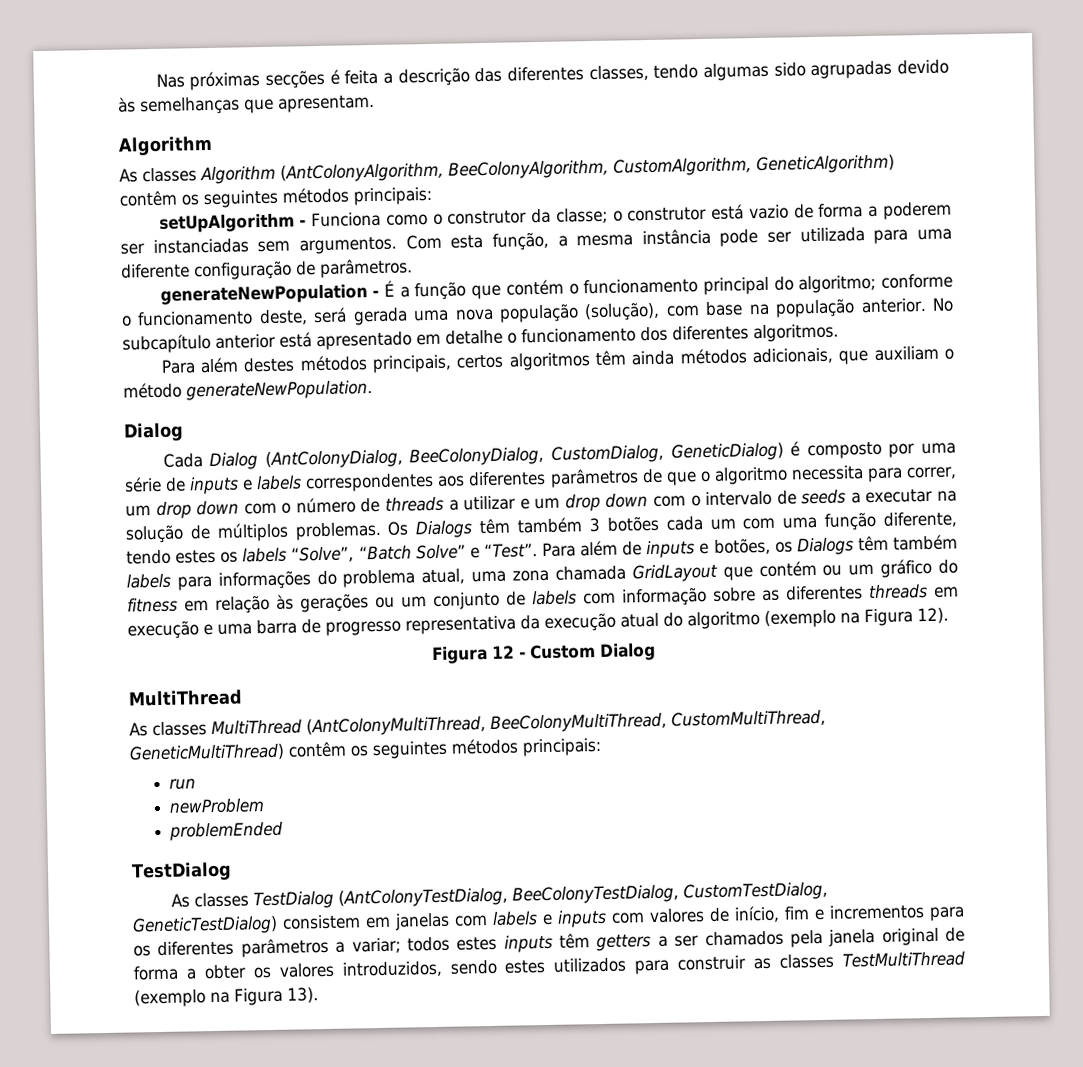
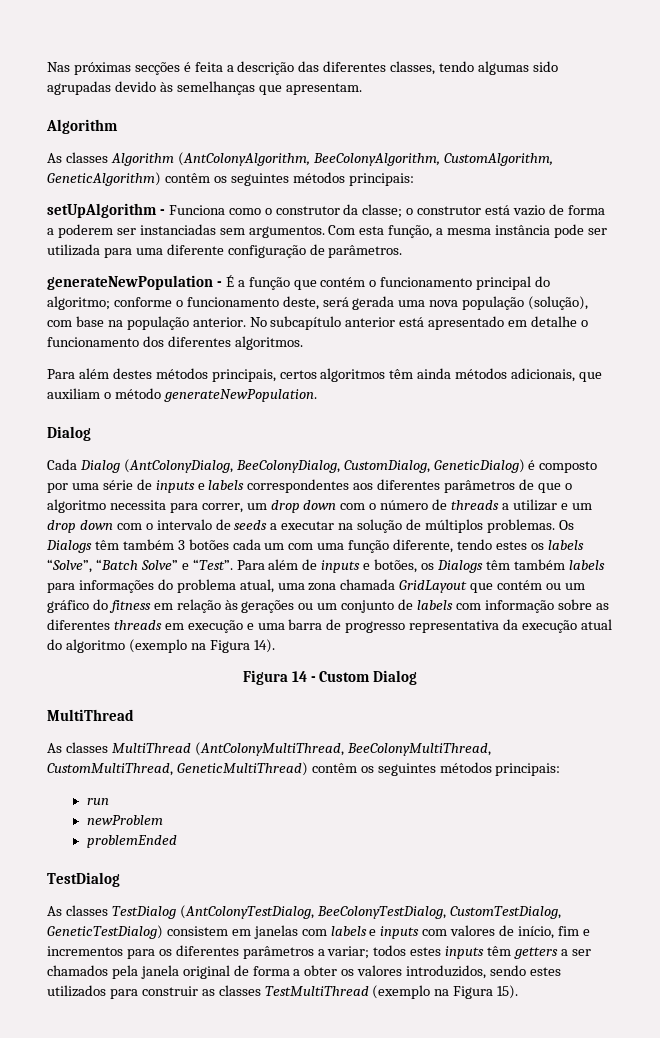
- Para além de inputs e botões, os Dialogs têm também labels para informações do problema atual, uma zona chamada GridLayout que contém ou um gráfico do fitness em relação às gerações ou um conjunto de labels com informação sobre as diferentes threads em execução e uma barra de progresso representativa da execução atual do algoritmo (exemplo na Figura 12).
- Figura 12 - Custom Dialog
+ Para além de inputs e botões, os Dialogs têm também labels para informações do problema atual, uma zona chamada GridLayout que contém ou um gráfico do fitness em relação às gerações ou um conjunto de labels com informação sobre as diferentes threads em execução e uma barra de progresso representativa da execução atual do algoritmo (exemplo na Figura 14).
+ Figura 14 - Custom Dialog
- As classes TestDialog (AntColonyTestDialog, BeeColonyTestDialog, CustomTestDialog, GeneticTestDialog) consistem em janelas com labels e inputs com valores de início, fim e incrementos para os diferentes parâmetros a variar; todos estes inputs têm getters a ser chamados pela janela original de forma a obter os valores introduzidos, sendo estes utilizados para construir as classes TestMultiThread (exemplo na Figura 13).
+ As classes TestDialog (AntColonyTestDialog, BeeColonyTestDialog, CustomTestDialog, GeneticTestDialog) consistem em janelas com labels e inputs com valores de início, fim e incrementos para os diferentes parâmetros a variar; todos estes inputs têm getters a ser chamados pela janela original de forma a obter os valores introduzidos, sendo estes utilizados para construir as classes TestMultiThread (exemplo na Figura 15).

